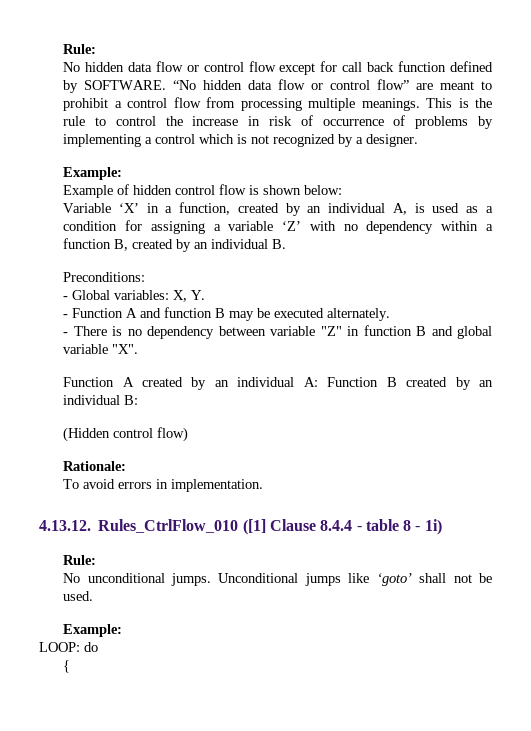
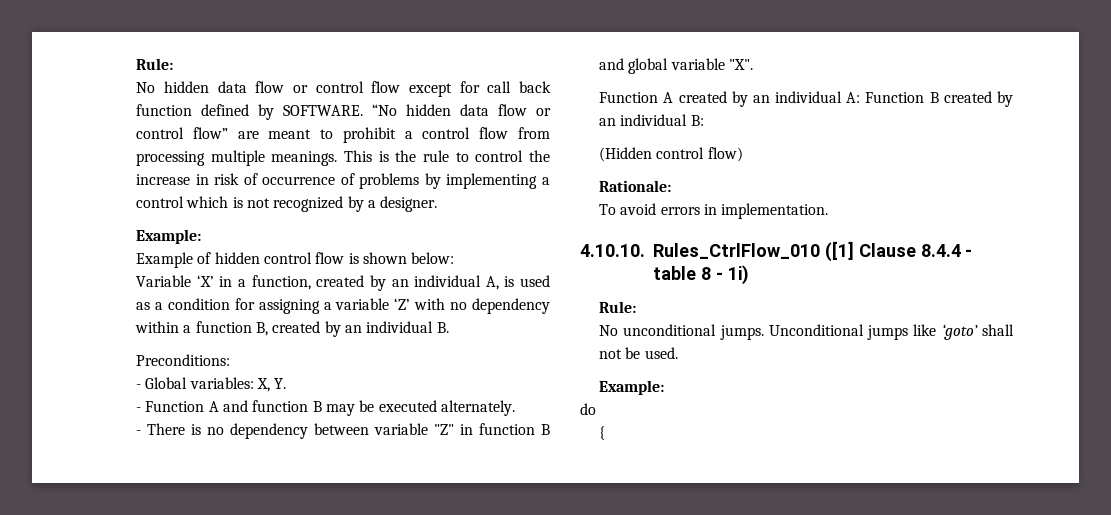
- 4.13.12. Rules_CtrlFlow_010 ([1] Clause 8.4.4 - table 8 - 1i)
+ 4.10.10. Rules_CtrlFlow_010 ([1] Clause 8.4.4 - table 8 - 1i)
- LOOP: do
+ do

